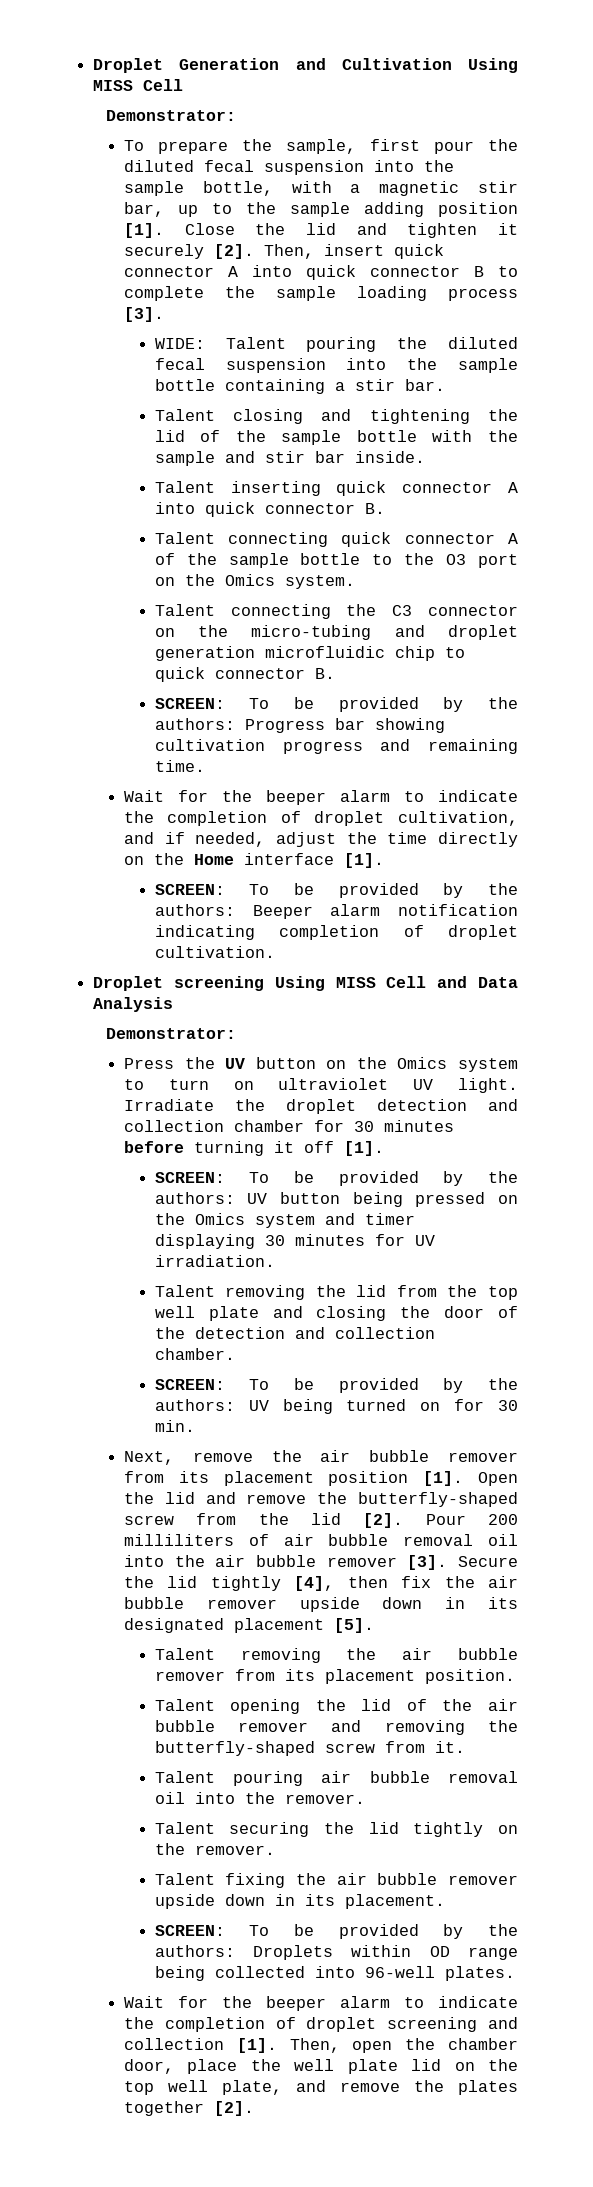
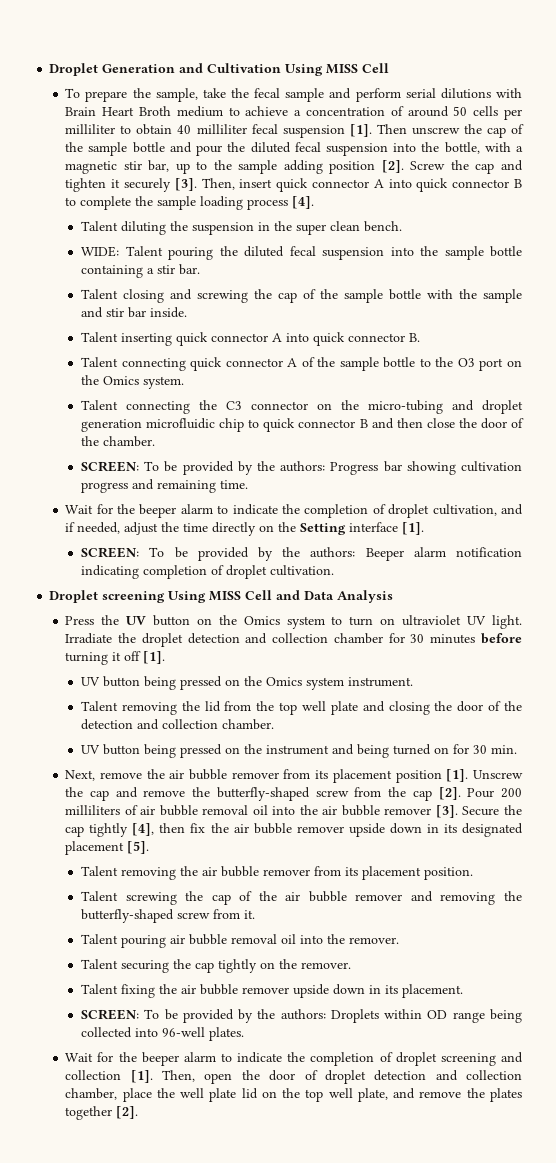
  Droplet Generation and Cultivation Using MISS Cell
- Demonstrator:
- To prepare the sample, first pour the diluted fecal suspension into the sample bottle, with a magnetic stir bar, up to the sample adding position [1]. Close the lid and tighten it securely [2].
+ To prepare the sample, take the fecal sample and perform serial dilutions with Brain Heart Broth medium to achieve a concentration of around 50 cells per milliliter to obtain 40 milliliter fecal suspension [1]. Then unscrew the cap of the sample bottle and pour the diluted fecal suspension into the bottle, with a magnetic stir bar, up to the sample adding position [2]. Screw the cap and tighten it securely [3].
- Then, insert quick connector A into quick connector B to complete the sample loading process [3].
+ Then, insert quick connector A into quick connector B to complete the sample loading process [4].
+ Talent diluting the suspension in the super clean bench.
- Talent closing and tightening the lid of the sample bottle with the sample and stir bar inside.
+ Talent closing and screwing the cap of the sample bottle with the sample and stir bar inside.
- Talent connecting the C3 connector on the micro-tubing and droplet generation microfluidic chip to quick connector B.
+ Talent connecting the C3 connector on the micro-tubing and droplet generation microfluidic chip to quick connector B and then close the door of the chamber.
- Wait for the beeper alarm to indicate the completion of droplet cultivation, and if needed, adjust the time directly on the Home interface [1].
+ Wait for the beeper alarm to indicate the completion of droplet cultivation, and if needed, adjust the time directly on the Setting interface [1].
  Droplet screening Using MISS Cell and Data Analysis
- Demonstrator:
- SCREEN: To be provided by the authors: UV button being pressed on the Omics system and timer displaying 30 minutes for UV irradiation.
+ UV button being pressed on the Omics system instrument.
- SCREEN: To be provided by the authors: UV being turned on for 30 min.
+ UV button being pressed on the instrument and being turned on for 30 min.
- Open the lid and remove the butterfly-shaped screw from the lid [2].
+ Unscrew the cap and remove the butterfly-shaped screw from the cap [2].
- Secure the lid tightly [4], then fix the air bubble remover upside down in its designated placement [5].
+ Secure the cap tightly [4], then fix the air bubble remover upside down in its designated placement [5].
- Talent opening the lid of the air bubble remover and removing the butterfly-shaped screw from it.
+ Talent screwing the cap of the air bubble remover and removing the butterfly-shaped screw from it.
- Talent securing the lid tightly on the remover.
+ Talent securing the cap tightly on the remover.
- Then, open the chamber door, place the well plate lid on the top well plate, and remove the plates together [2].
+ Then, open the door of droplet detection and collection chamber, place the well plate lid on the top well plate, and remove the plates together [2].

